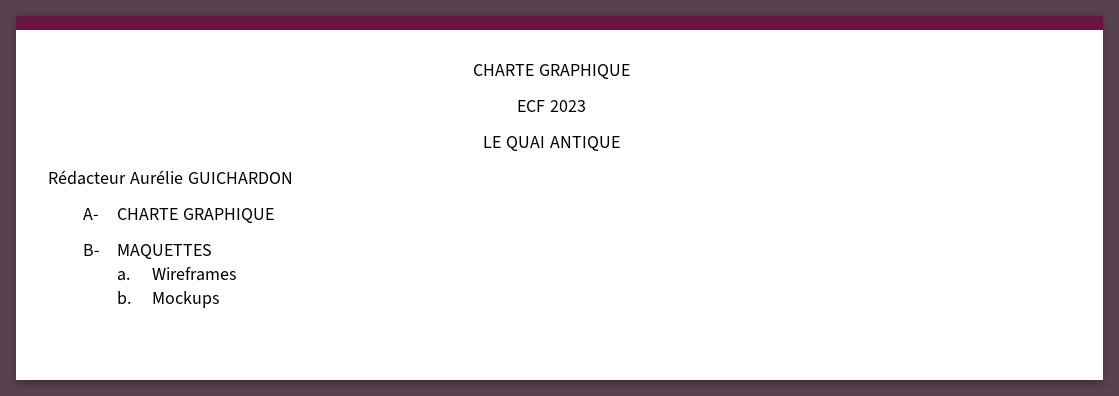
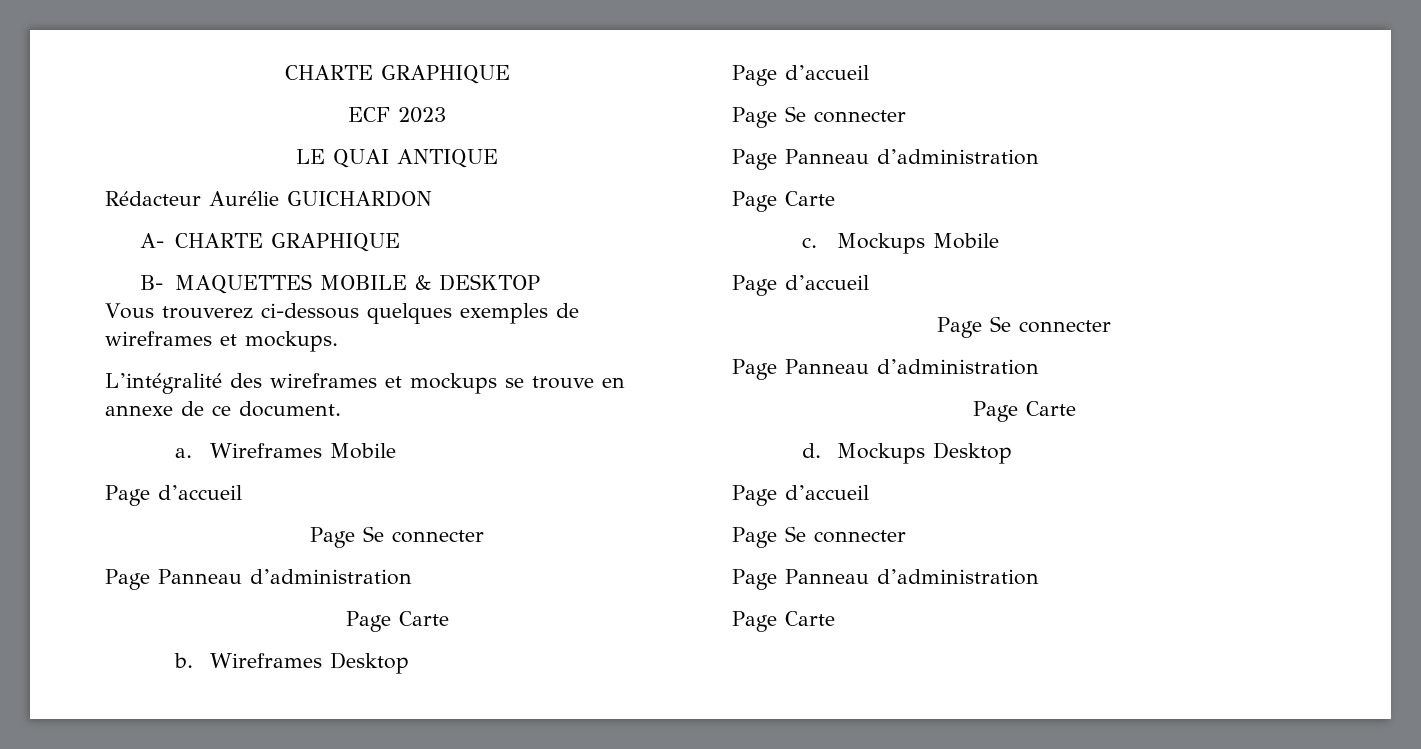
- B- MAQUETTES
- a. Wireframes
- b. Mockups
+ B- MAQUETTES MOBILE & DESKTOP
+ Vous trouverez ci-dessous quelques exemples de wireframes et mockups.
+ L’intégralité des wireframes et mockups se trouve en annexe de ce document.
+ a. Wireframes Mobile
+ Page d’accueil
+ Page Se connecter
+ Page Panneau d’administration
+ Page Carte
+ b. Wireframes Desktop
+ Page d’accueil
+ Page Se connecter
+ Page Panneau d’administration
+ Page Carte
+ c. Mockups Mobile
+ Page d’accueil
+ Page Se connecter
+ Page Panneau d’administration
+ Page Carte
+ d. Mockups Desktop
+ Page d’accueil
+ Page Se connecter
+ Page Panneau d’administration
+ Page Carte

